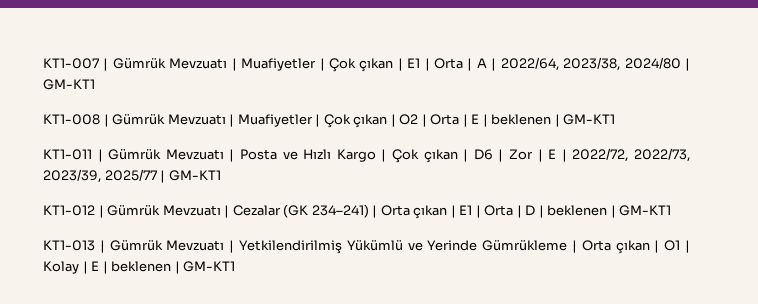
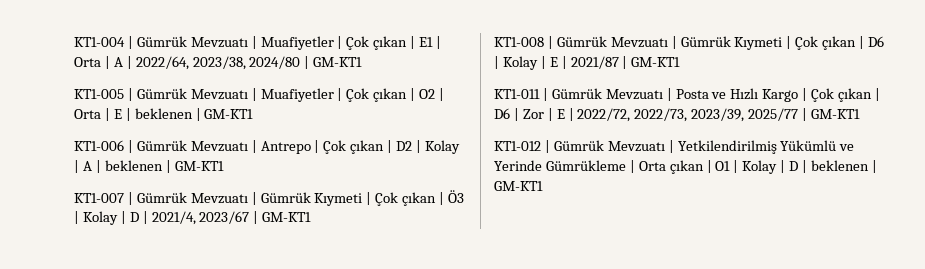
- KT1-007 | Gümrük Mevzuatı | Muafiyetler | Çok çıkan | E1 | Orta | A | 2022/64, 2023/38, 2024/80 | GM-KT1
+ KT1-004 | Gümrük Mevzuatı | Muafiyetler | Çok çıkan | E1 | Orta | A | 2022/64, 2023/38, 2024/80 | GM-KT1
- KT1-008 | Gümrük Mevzuatı | Muafiyetler | Çok çıkan | O2 | Orta | E | beklenen | GM-KT1
+ KT1-005 | Gümrük Mevzuatı | Muafiyetler | Çok çıkan | O2 | Orta | E | beklenen | GM-KT1
+ KT1-006 | Gümrük Mevzuatı | Antrepo | Çok çıkan | D2 | Kolay | A | beklenen | GM-KT1
+ KT1-007 | Gümrük Mevzuatı | Gümrük Kıymeti | Çok çıkan | Ö3 | Kolay | D | 2021/4, 2023/67 | GM-KT1
+ KT1-008 | Gümrük Mevzuatı | Gümrük Kıymeti | Çok çıkan | D6 | Kolay | E | 2021/87 | GM-KT1
- KT1-012 | Gümrük Mevzuatı | Cezalar (GK 234–241) | Orta çıkan | E1 | Orta | D | beklenen | GM-KT1
- KT1-013 | Gümrük Mevzuatı | Yetkilendirilmiş Yükümlü ve Yerinde Gümrükleme | Orta çıkan | O1 | Kolay | E | beklenen | GM-KT1
+ KT1-012 | Gümrük Mevzuatı | Yetkilendirilmiş Yükümlü ve Yerinde Gümrükleme | Orta çıkan | O1 | Kolay | D | beklenen | GM-KT1

